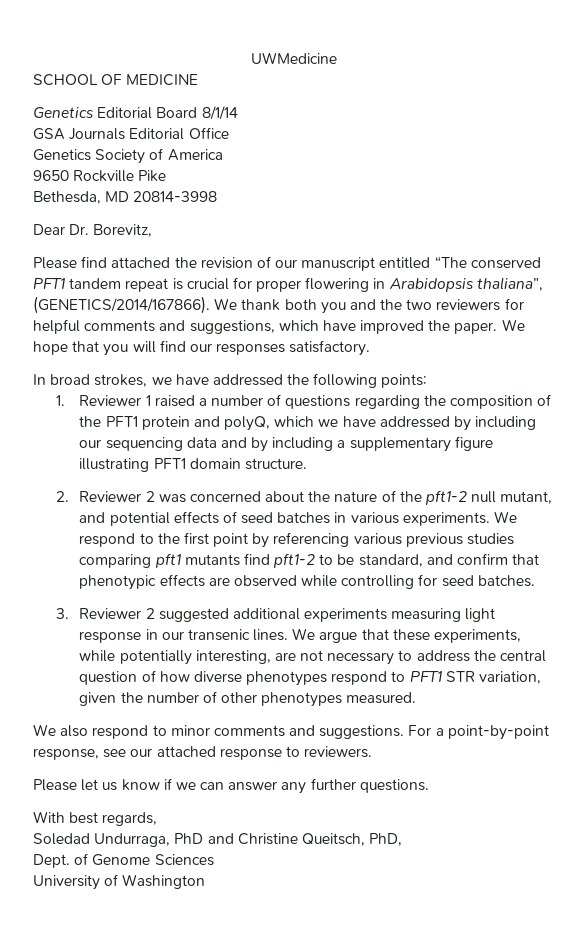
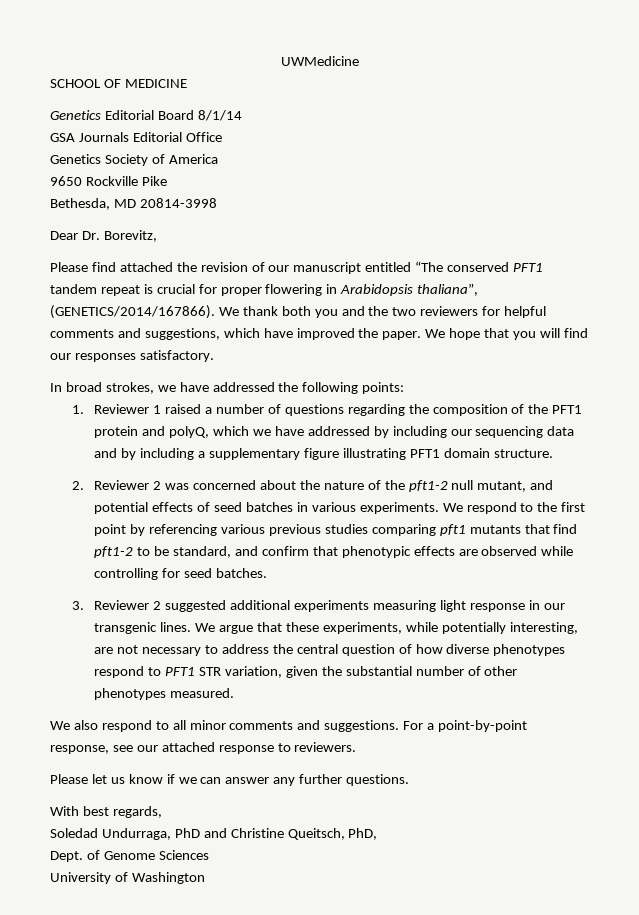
- We respond to the first point by referencing various previous studies comparing pft1 mutants find pft1-2 to be standard, and confirm that phenotypic effects are observed while controlling for seed batches.
+ We respond to the first point by referencing various previous studies comparing pft1 mutants that find pft1-2 to be standard, and confirm that phenotypic effects are observed while controlling for seed batches.
- 3. Reviewer 2 suggested additional experiments measuring light response in our transenic lines.
+ 3. Reviewer 2 suggested additional experiments measuring light response in our transgenic lines.
- We argue that these experiments, while potentially interesting, are not necessary to address the central question of how diverse phenotypes respond to PFT1 STR variation, given the number of other phenotypes measured.
+ We argue that these experiments, while potentially interesting, are not necessary to address the central question of how diverse phenotypes respond to PFT1 STR variation, given the substantial number of other phenotypes measured.
- We also respond to minor comments and suggestions.
+ We also respond to all minor comments and suggestions.

